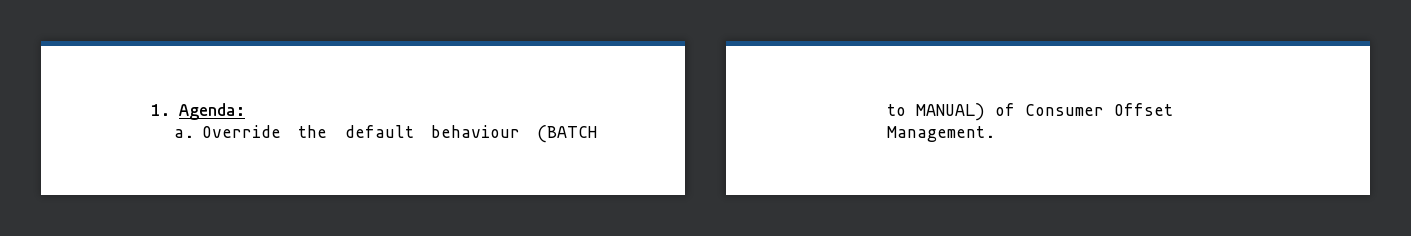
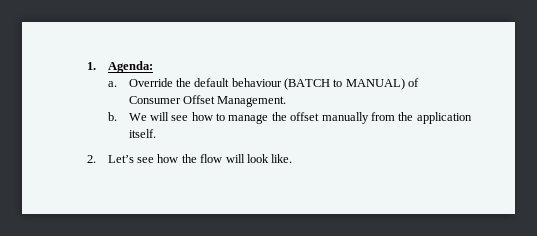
+ b. We will see how to manage the offset manually from the application itself.
+ 2. Let’s see how the flow will look like.

